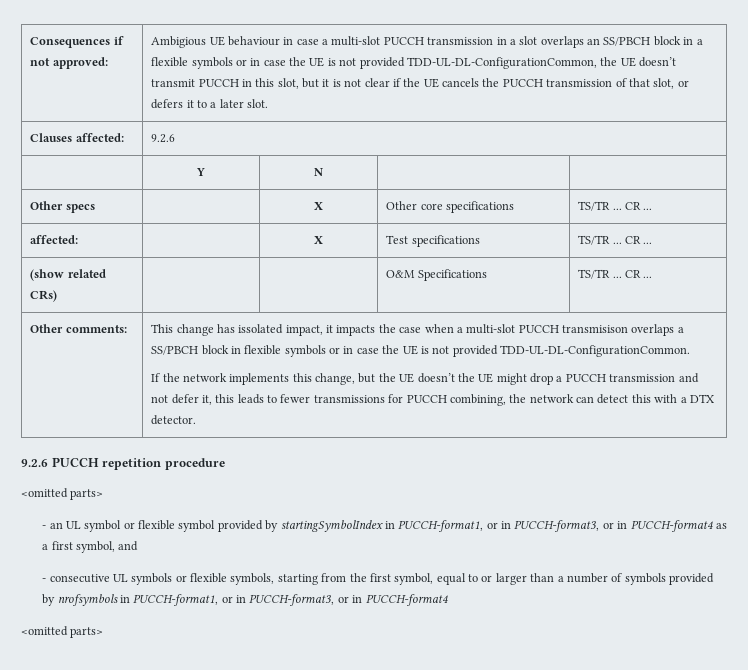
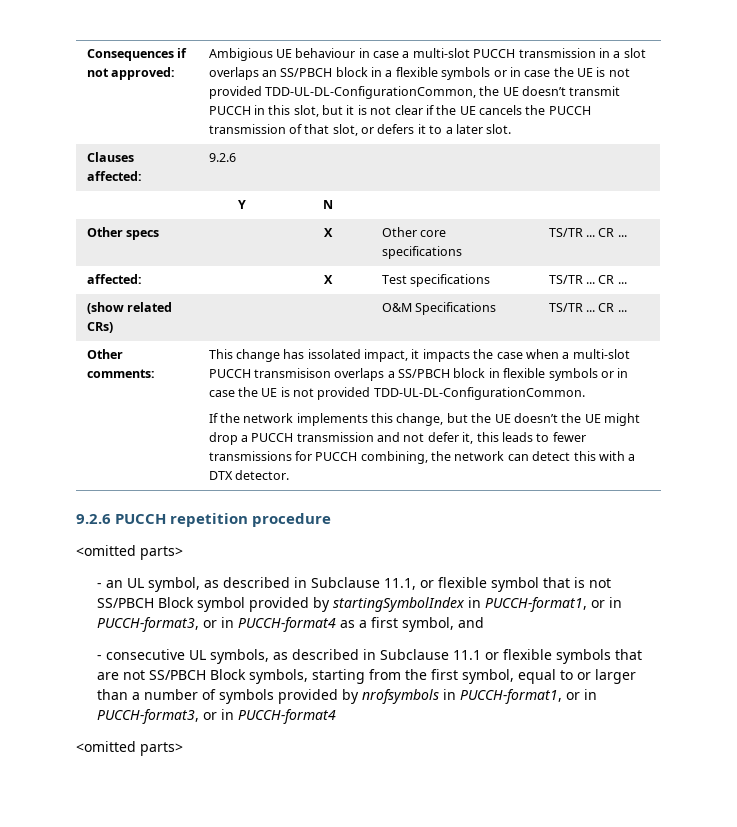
- - an UL symbol or flexible symbol provided by startingSymbolIndex in PUCCH-format1, or in PUCCH-format3, or in PUCCH-format4 as a first symbol, and
+ - an UL symbol, as described in Subclause 11.1, or flexible symbol that is not SS/PBCH Block symbol provided by startingSymbolIndex in PUCCH-format1, or in PUCCH-format3, or in PUCCH-format4 as a first symbol, and
- - consecutive UL symbols or flexible symbols, starting from the first symbol, equal to or larger than a number of symbols provided by nrofsymbols in PUCCH-format1, or in PUCCH-format3, or in PUCCH-format4
+ - consecutive UL symbols, as described in Subclause 11.1 or flexible symbols that are not SS/PBCH Block symbols, starting from the first symbol, equal to or larger than a number of symbols provided by nrofsymbols in PUCCH-format1, or in PUCCH-format3, or in PUCCH-format4

